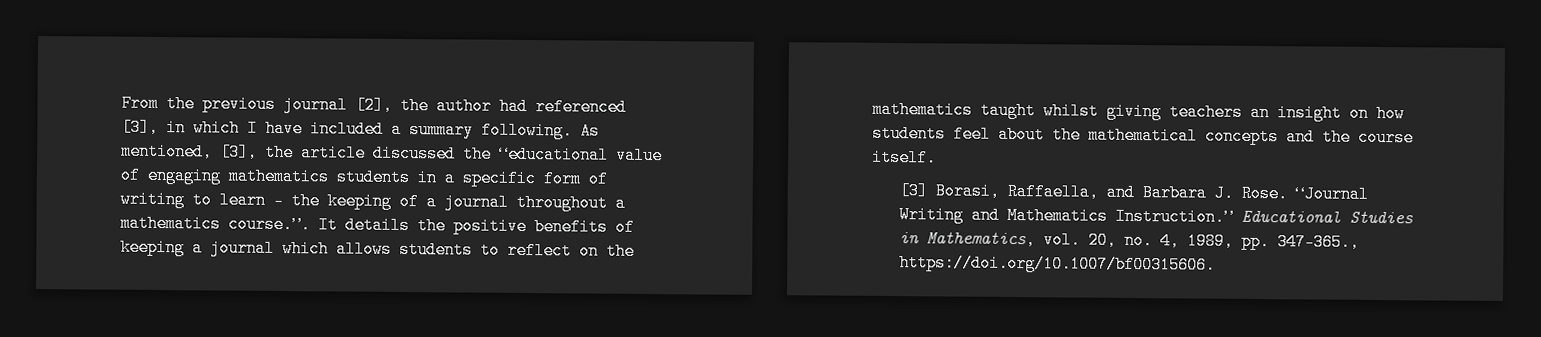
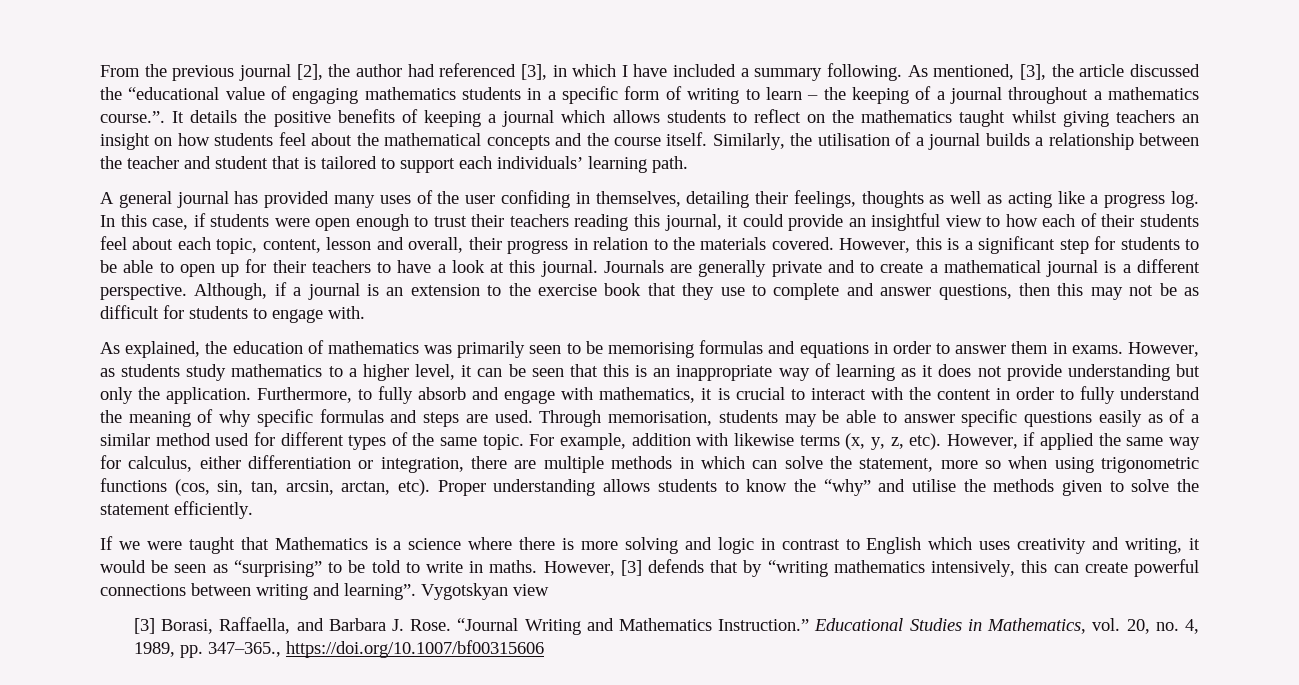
+ Similarly, the utilisation of a journal builds a relationship between the teacher and student that is tailored to support each individuals’ learning path.
+ A general journal has provided many uses of the user confiding in themselves, detailing their feelings, thoughts as well as acting like a progress log. In this case, if students were open enough to trust their teachers reading this journal, it could provide an insightful view to how each of their students feel about each topic, content, lesson and overall, their progress in relation to the materials covered. However, this is a significant step for students to be able to open up for their teachers to have a look at this journal. Journals are generally private and to create a mathematical journal is a different perspective. Although, if a journal is an extension to the exercise book that they use to complete and answer questions, then this may not be as difficult for students to engage with.
+ As explained, the education of mathematics was primarily seen to be memorising formulas and equations in order to answer them in exams. However, as students study mathematics to a higher level, it can be seen that this is an inappropriate way of learning as it does not provide understanding but only the application. Furthermore, to fully absorb and engage with mathematics, it is crucial to interact with the content in order to fully understand the meaning of why specific formulas and steps are used. Through memorisation, students may be able to answer specific questions easily as of a similar method used for different types of the same topic. For example, addition with likewise terms (x, y, z, etc). However, if applied the same way for calculus, either differentiation or integration, there are multiple methods in which can solve the statement, more so when using trigonometric functions (cos, sin, tan, arcsin, arctan, etc). Proper understanding allows students to know the “why” and utilise the methods given to solve the statement efficiently.
+ If we were taught that Mathematics is a science where there is more solving and logic in contrast to English which uses creativity and writing, it would be seen as “surprising” to be told to write in maths. However, [3] defends that by “writing mathematics intensively, this can create powerful connections between writing and learning”. Vygotskyan view
- Educational Studies in Mathematics, vol. 20, no. 4, 1989, pp. 347–365., https://doi.org/10.1007/bf00315606.
+ Educational Studies in Mathematics, vol. 20, no. 4, 1989, pp. 347–365., https://doi.org/10.1007/bf00315606

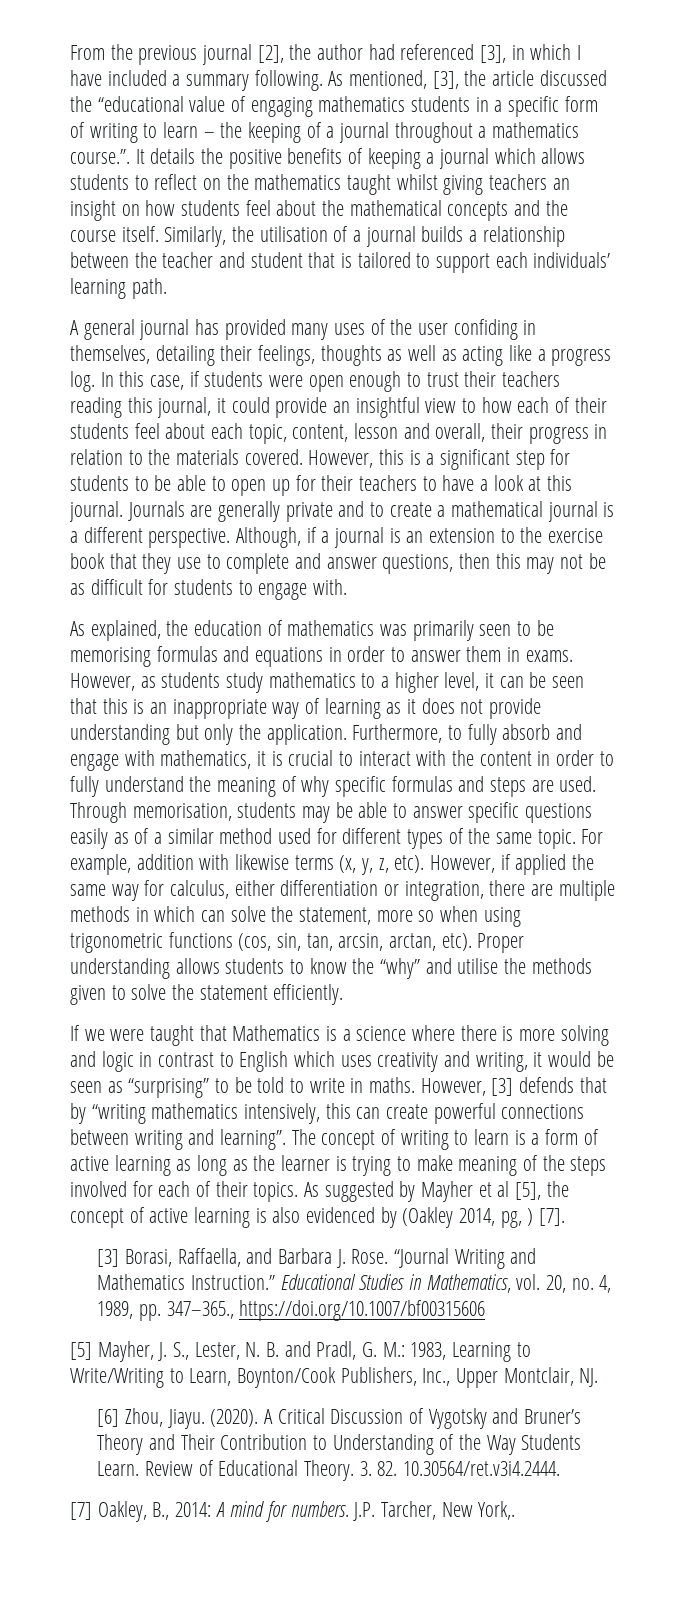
- Vygotskyan view
+ The concept of writing to learn is a form of active learning as long as the learner is trying to make meaning of the steps involved for each of their topics. As suggested by Mayher et al [5], the concept of active learning is also evidenced by (Oakley 2014, pg, ) [7].
+ [5] Mayher, J. S., Lester, N. B. and Pradl, G. M.: 1983, Learning to Write/Writing to Learn, Boynton/Cook Publishers, Inc., Upper Montclair, NJ.
+ [6] Zhou, Jiayu. (2020). A Critical Discussion of Vygotsky and Bruner’s Theory and Their Contribution to Understanding of the Way Students Learn. Review of Educational Theory. 3. 82. 10.30564/ret.v3i4.2444.
+ [7] Oakley, B., 2014: A mind for numbers. J.P. Tarcher, New York,.

